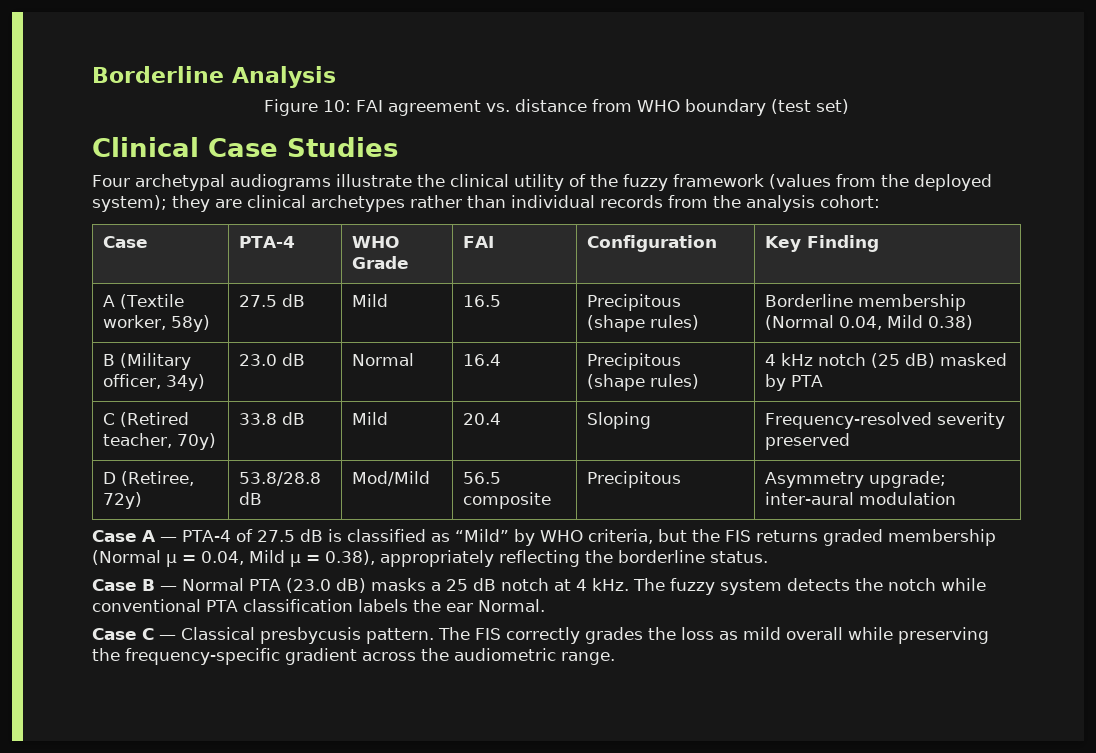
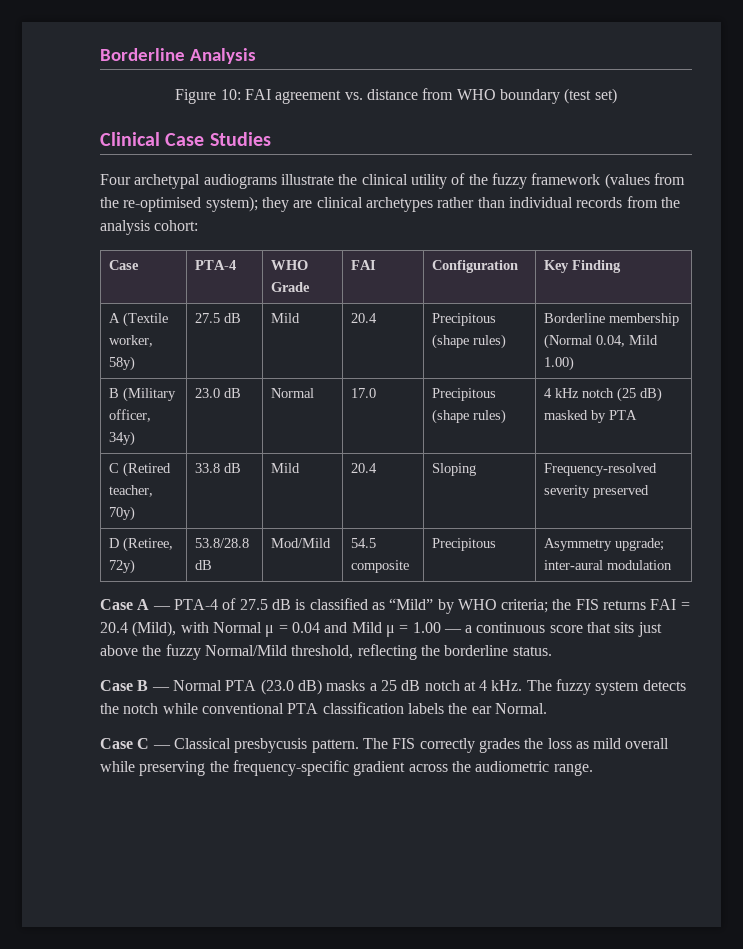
- Four archetypal audiograms illustrate the clinical utility of the fuzzy framework (values from the deployed system); they are clinical archetypes rather than individual records from the analysis cohort:
+ Four archetypal audiograms illustrate the clinical utility of the fuzzy framework (values from the re-optimised system); they are clinical archetypes rather than individual records from the analysis cohort:
- A (Textile worker, 58y) | 27.5 dB | Mild | 16.5 | Precipitous (shape rules) | Borderline membership (Normal 0.04, Mild 0.38)
+ A (Textile worker, 58y) | 27.5 dB | Mild | 20.4 | Precipitous (shape rules) | Borderline membership (Normal 0.04, Mild 1.00)
- B (Military officer, 34y) | 23.0 dB | Normal | 16.4 | Precipitous (shape rules) | 4 kHz notch (25 dB) masked by PTA
+ B (Military officer, 34y) | 23.0 dB | Normal | 17.0 | Precipitous (shape rules) | 4 kHz notch (25 dB) masked by PTA
- D (Retiree, 72y) | 53.8/28.8 dB | Mod/Mild | 56.5 composite | Precipitous | Asymmetry upgrade; inter-aural modulation
+ D (Retiree, 72y) | 53.8/28.8 dB | Mod/Mild | 54.5 composite | Precipitous | Asymmetry upgrade; inter-aural modulation
- Case A — PTA-4 of 27.5 dB is classified as “Mild” by WHO criteria, but the FIS returns graded membership (Normal μ = 0.04, Mild μ = 0.38), appropriately reflecting the borderline status.
+ Case A — PTA-4 of 27.5 dB is classified as “Mild” by WHO criteria; the FIS returns FAI = 20.4 (Mild), with Normal μ = 0.04 and Mild μ = 1.00 — a continuous score that sits just above the fuzzy Normal/Mild threshold, reflecting the borderline status.

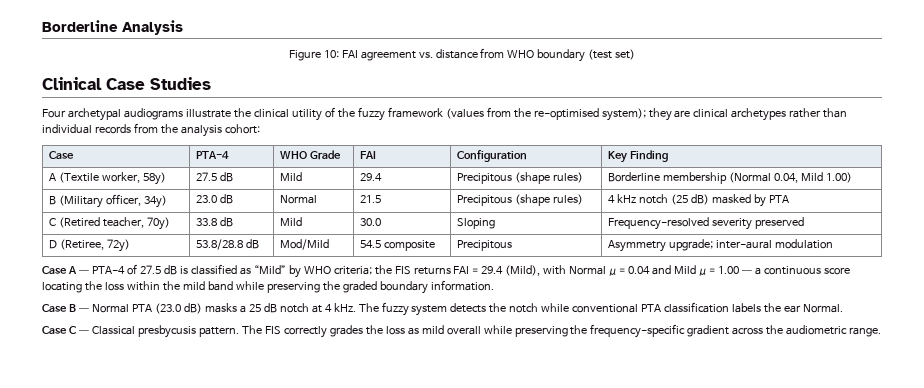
- A (Textile worker, 58y) | 27.5 dB | Mild | 20.4 | Precipitous (shape rules) | Borderline membership (Normal 0.04, Mild 1.00)
+ A (Textile worker, 58y) | 27.5 dB | Mild | 29.4 | Precipitous (shape rules) | Borderline membership (Normal 0.04, Mild 1.00)
- B (Military officer, 34y) | 23.0 dB | Normal | 17.0 | Precipitous (shape rules) | 4 kHz notch (25 dB) masked by PTA
+ B (Military officer, 34y) | 23.0 dB | Normal | 21.5 | Precipitous (shape rules) | 4 kHz notch (25 dB) masked by PTA
- C (Retired teacher, 70y) | 33.8 dB | Mild | 20.4 | Sloping | Frequency-resolved severity preserved
+ C (Retired teacher, 70y) | 33.8 dB | Mild | 30.0 | Sloping | Frequency-resolved severity preserved
- Case A — PTA-4 of 27.5 dB is classified as “Mild” by WHO criteria; the FIS returns FAI = 20.4 (Mild), with Normal μ = 0.04 and Mild μ = 1.00 — a continuous score that sits just above the fuzzy Normal/Mild threshold, reflecting the borderline status.
+ Case A — PTA-4 of 27.5 dB is classified as “Mild” by WHO criteria; the FIS returns FAI = 29.4 (Mild), with Normal μ = 0.04 and Mild μ = 1.00 — a continuous score locating the loss within the mild band while preserving the graded boundary information.

